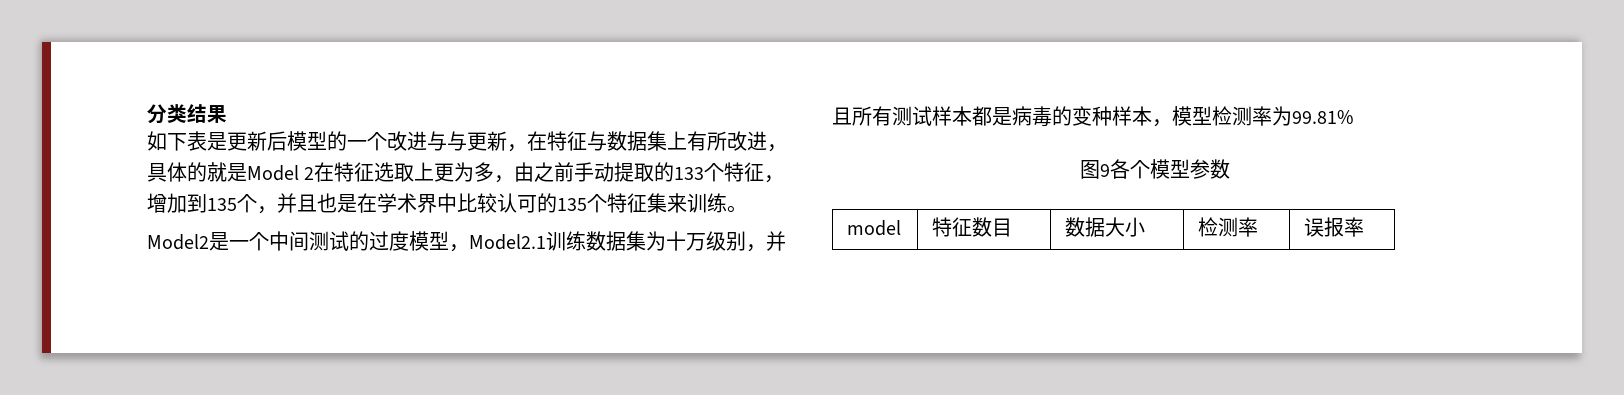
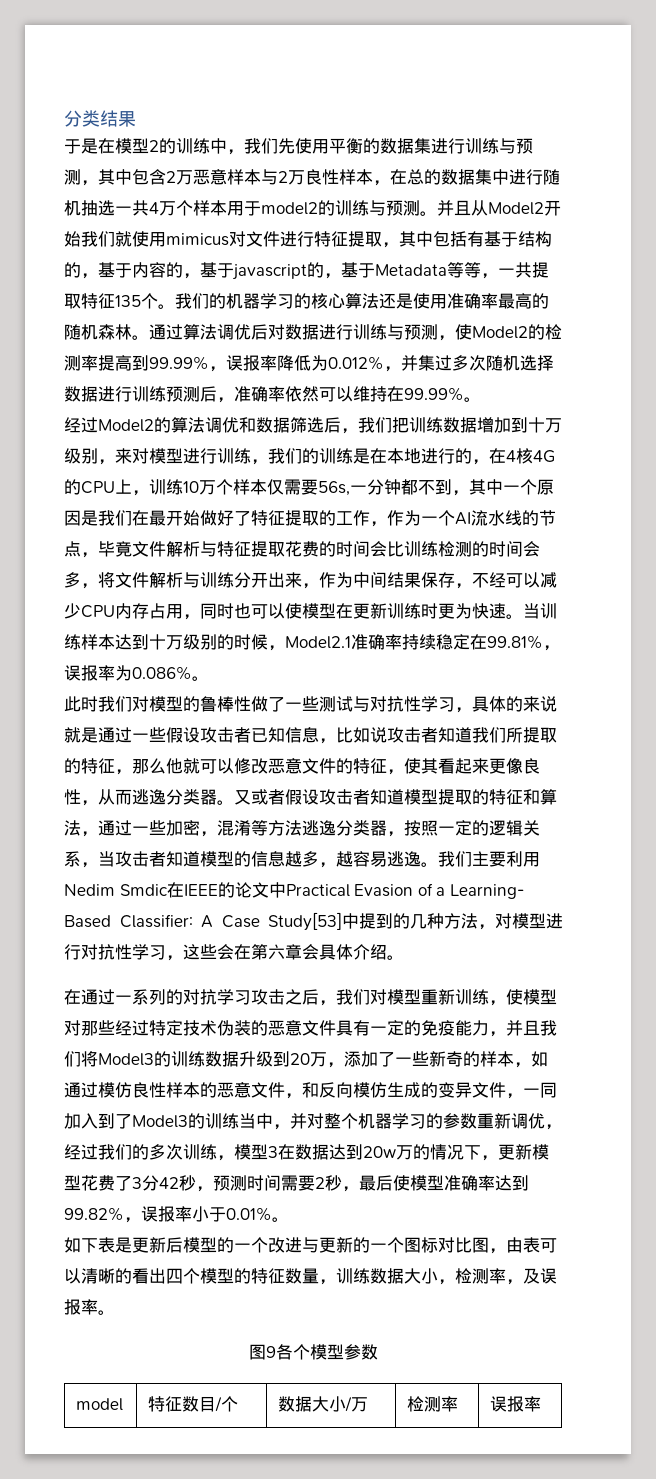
+ 于是在模型2的训练中，我们先使用平衡的数据集进行训练与预测，其中包含2万恶意样本与2万良性样本，在总的数据集中进行随机抽选一共4万个样本用于model2的训练与预测。并且从Model2开始我们就使用mimicus对文件进行特征提取，其中包括有基于结构的，基于内容的，基于javascript的，基于Metadata等等，一共提取特征135个。我们的机器学习的核心算法还是使用准确率最高的随机森林。通过算法调优后对数据进行训练与预测，使Model2的检测率提高到99.99%，误报率降低为0.012%，并集过多次随机选择数据进行训练预测后，准确率依然可以维持在99.99%。
+ 经过Model2的算法调优和数据筛选后，我们把训练数据增加到十万级别，来对模型进行训练，我们的训练是在本地进行的，在4核4G的CPU上，训练10万个样本仅需要56s,一分钟都不到，其中一个原因是我们在最开始做好了特征提取的工作，作为一个AI流水线的节点，毕竟文件解析与特征提取花费的时间会比训练检测的时间会多，将文件解析与训练分开出来，作为中间结果保存，不经可以减少CPU内存占用，同时也可以使模型在更新训练时更为快速。当训练样本达到十万级别的时候，Model2.1准确率持续稳定在99.81%，误报率为0.086%。
+ 此时我们对模型的鲁棒性做了一些测试与对抗性学习，具体的来说就是通过一些假设攻击者已知信息，比如说攻击者知道我们所提取的特征，那么他就可以修改恶意文件的特征，使其看起来更像良性，从而逃逸分类器。又或者假设攻击者知道模型提取的特征和算法，通过一些加密，混淆等方法逃逸分类器，按照一定的逻辑关系，当攻击者知道模型的信息越多，越容易逃逸。我们主要利用Nedim Smdic在IEEE的论文中Practical Evasion of a Learning- Based Classifier: A Case Study[53]中提到的几种方法，对模型进行对抗性学习，这些会在第六章会具体介绍。
+ 在通过一系列的对抗学习攻击之后，我们对模型重新训练，使模型对那些经过特定技术伪装的恶意文件具有一定的免疫能力，并且我们将Model3的训练数据升级到20万，添加了一些新奇的样本，如通过模仿良性样本的恶意文件，和反向模仿生成的变异文件，一同加入到了Model3的训练当中，并对整个机器学习的参数重新调优，经过我们的多次训练，模型3在数据达到20w万的情况下，更新模型花费了3分42秒，预测时间需要2秒，最后使模型准确率达到99.82%，误报率小于0.01%。
- 如下表是更新后模型的一个改进与与更新，在特征与数据集上有所改进，具体的就是Model 2在特征选取上更为多，由之前手动提取的133个特征，增加到135个，并且也是在学术界中比较认可的135个特征集来训练。
- Model2是一个中间测试的过度模型，Model2.1训练数据集为十万级别，并且所有测试样本都是病毒的变种样本，模型检测率为99.81%
+ 如下表是更新后模型的一个改进与更新的一个图标对比图，由表可以清晰的看出四个模型的特征数量，训练数据大小，检测率，及误报率。
- model | 特征数目 | 数据大小 | 检测率 | 误报率
+ model | 特征数目/个 | 数据大小/万 | 检测率 | 误报率

